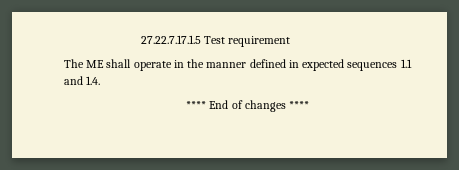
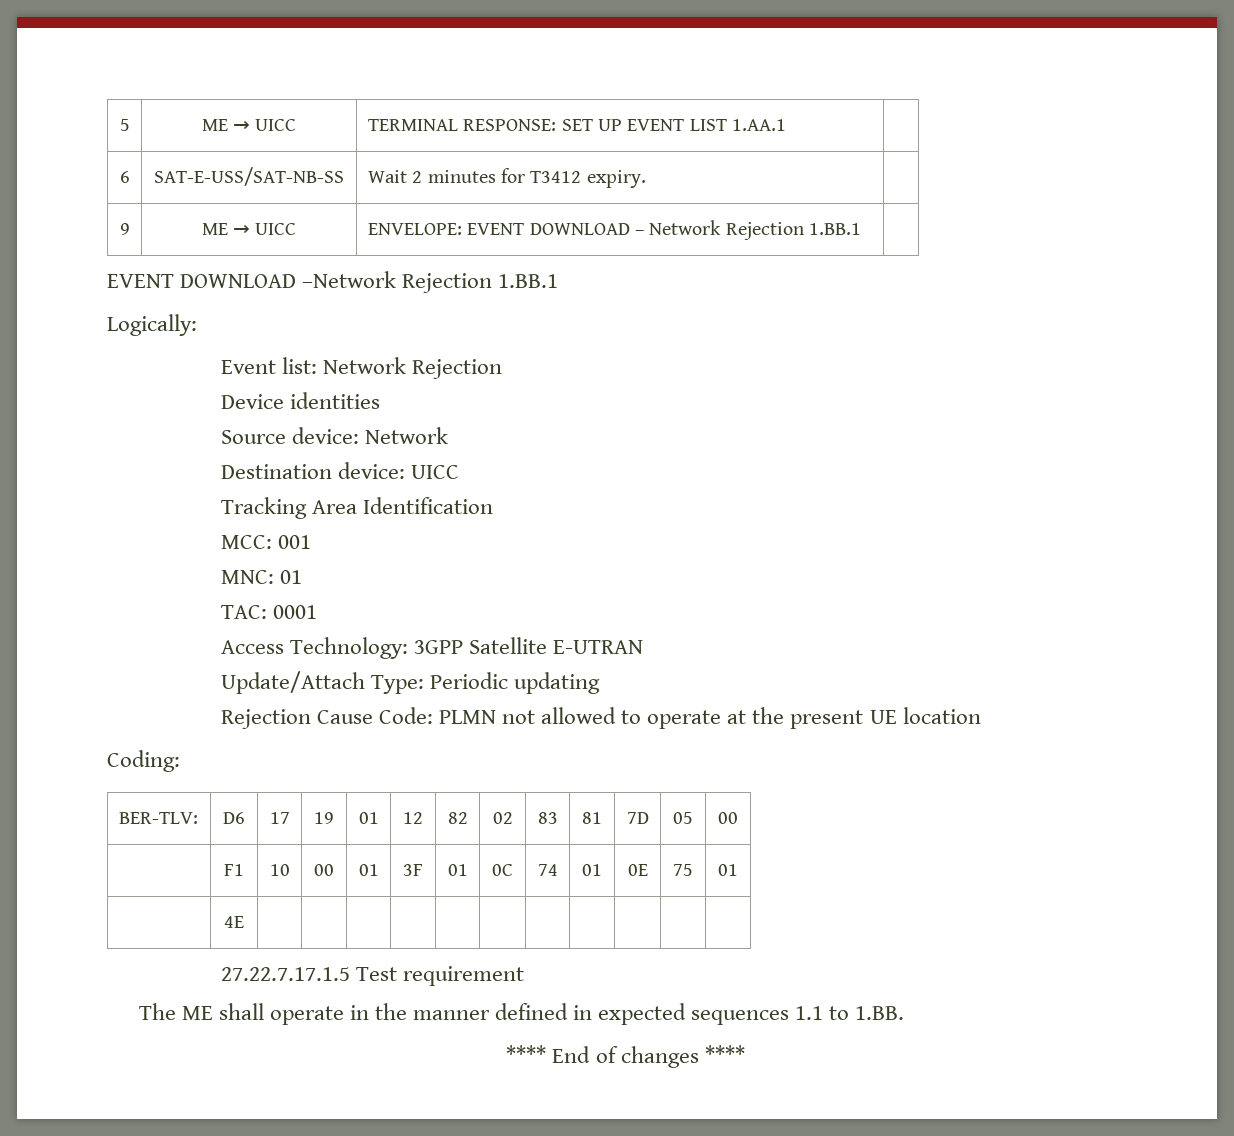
+ 5 | ME → UICC | TERMINAL RESPONSE: SET UP EVENT LIST 1.AA.1 |
+ 6 | SAT-E-USS/SAT-NB-SS | Wait 2 minutes for T3412 expiry. |
+ 9 | ME → UICC | ENVELOPE: EVENT DOWNLOAD – Network Rejection 1.BB.1 |
+ EVENT DOWNLOAD –Network Rejection 1.BB.1
+ Logically:
+ Event list: Network Rejection
+ Device identities
+ Source device: Network
+ Destination device: UICC
+ Tracking Area Identification
+ MCC: 001
+ MNC: 01
+ TAC: 0001
+ Access Technology: 3GPP Satellite E-UTRAN
+ Update/Attach Type: Periodic updating
+ Rejection Cause Code: PLMN not allowed to operate at the present UE location
+ Coding:
+ BER-TLV: | D6 | 17 | 19 | 01 | 12 | 82 | 02 | 83 | 81 | 7D | 05 | 00
+ | F1 | 10 | 00 | 01 | 3F | 01 | 0C | 74 | 01 | 0E | 75 | 01
+ | 4E | | | | | | | | | | |
- The ME shall operate in the manner defined in expected sequences 1.1 and 1.4.
+ The ME shall operate in the manner defined in expected sequences 1.1 to 1.BB.

